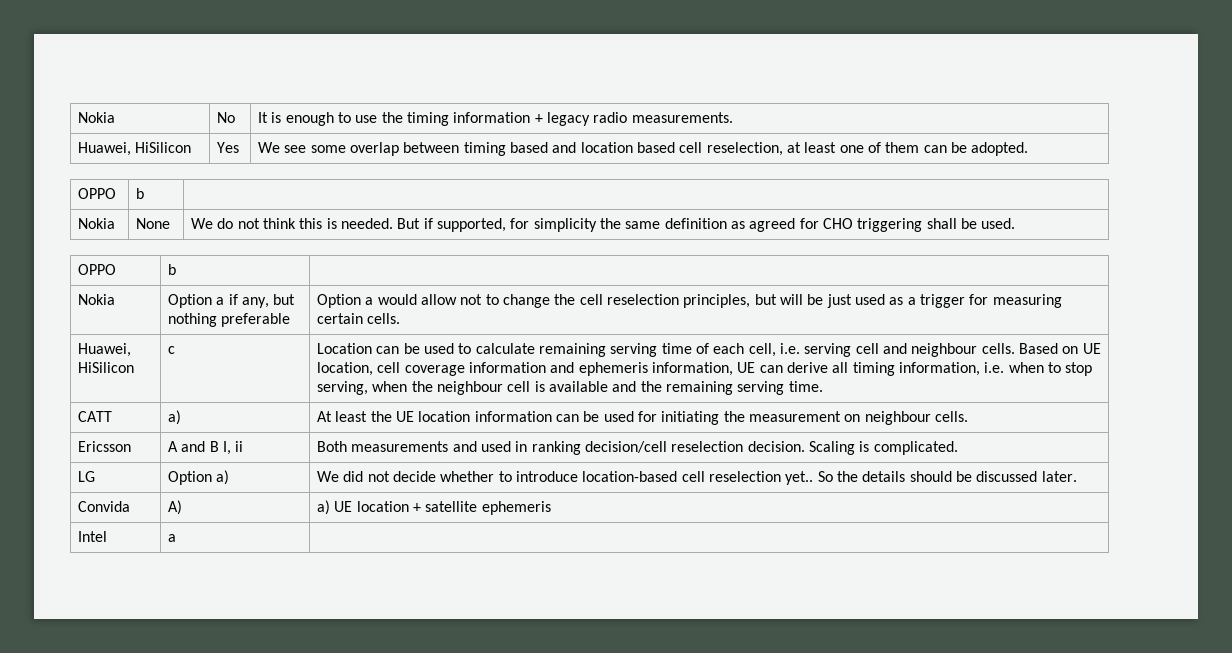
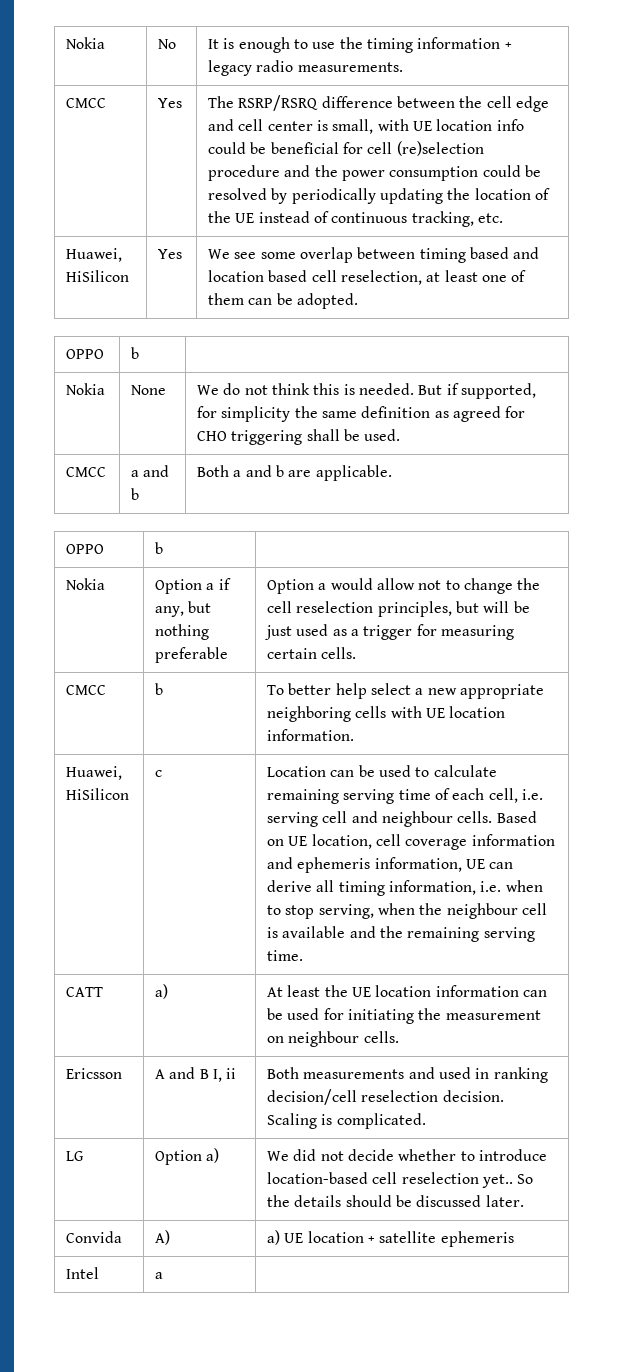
+ CMCC | Yes | The RSRP/RSRQ difference between the cell edge and cell center is small, with UE location info could be beneficial for cell (re)selection procedure and the power consumption could be resolved by periodically updating the location of the UE instead of continuous tracking, etc.
+ CMCC | a and b | Both a and b are applicable.
+ CMCC | b | To better help select a new appropriate neighboring cells with UE location information.

